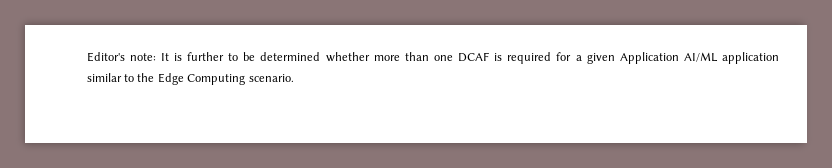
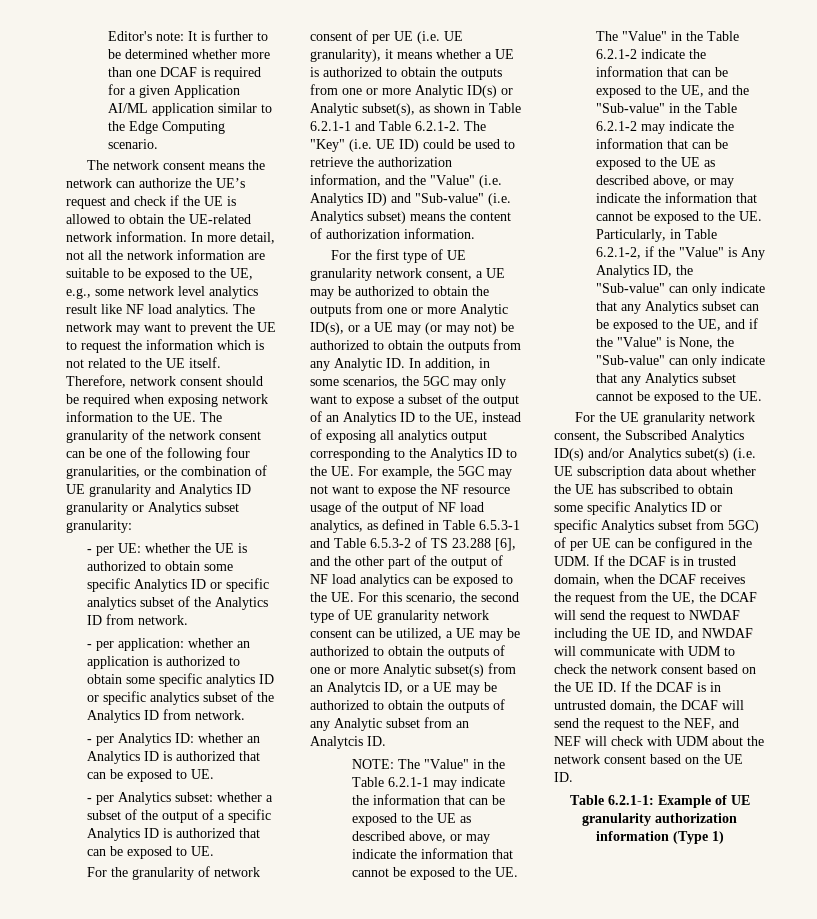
+ The network consent means the network can authorize the UE’s request and check if the UE is allowed to obtain the UE-related network information. In more detail, not all the network information are suitable to be exposed to the UE, e.g., some network level analytics result like NF load analytics. The network may want to prevent the UE to request the information which is not related to the UE itself. Therefore, network consent should be required when exposing network information to the UE. The granularity of the network consent can be one of the following four granularities, or the combination of UE granularity and Analytics ID granularity or Analytics subset granularity:
+ - per UE: whether the UE is authorized to obtain some specific Analytics ID or specific analytics subset of the Analytics ID from network.
+ - per application: whether an application is authorized to obtain some specific analytics ID or specific analytics subset of the Analytics ID from network.
+ - per Analytics ID: whether an Analytics ID is authorized that can be exposed to UE.
+ - per Analytics subset: whether a subset of the output of a specific Analytics ID is authorized that can be exposed to UE.
+ For the granularity of network consent of per UE (i.e. UE granularity), it means whether a UE is authorized to obtain the outputs from one or more Analytic ID(s) or Analytic subset(s), as shown in Table 6.2.1-1 and Table 6.2.1-2. The "Key" (i.e. UE ID) could be used to retrieve the authorization information, and the "Value" (i.e. Analytics ID) and "Sub-value" (i.e. Analytics subset) means the content of authorization information.
+ For the first type of UE granularity network consent, a UE may be authorized to obtain the outputs from one or more Analytic ID(s), or a UE may (or may not) be authorized to obtain the outputs from any Analytic ID. In addition, in some scenarios, the 5GC may only want to expose a subset of the output of an Analytics ID to the UE, instead of exposing all analytics output corresponding to the Analytics ID to the UE. For example, the 5GC may not want to expose the NF resource usage of the output of NF load analytics, as defined in Table 6.5.3-1 and Table 6.5.3-2 of TS 23.288 [6], and the other part of the output of NF load analytics can be exposed to the UE. For this scenario, the second type of UE granularity network consent can be utilized, a UE may be authorized to obtain the outputs of one or more Analytic subset(s) from an Analytcis ID, or a UE may be authorized to obtain the outputs of any Analytic subset from an Analytcis ID.
+ NOTE: The "Value" in the Table 6.2.1-1 may indicate the information that can be exposed to the UE as described above, or may indicate the information that cannot be exposed to the UE. The "Value" in the Table 6.2.1-2 indicate the information that can be exposed to the UE, and the "Sub-value" in the Table 6.2.1-2 may indicate the information that can be exposed to the UE as described above, or may indicate the information that cannot be exposed to the UE. Particularly, in Table 6.2.1-2, if the "Value" is Any Analytics ID, the "Sub-value" can only indicate that any Analytics subset can be exposed to the UE, and if the "Value" is None, the "Sub-value" can only indicate that any Analytics subset cannot be exposed to the UE.
+ For the UE granularity network consent, the Subscribed Analytics ID(s) and/or Analytics subet(s) (i.e. UE subscription data about whether the UE has subscribed to obtain some specific Analytics ID or specific Analytics subset from 5GC) of per UE can be configured in the UDM. If the DCAF is in trusted domain, when the DCAF receives the request from the UE, the DCAF will send the request to NWDAF including the UE ID, and NWDAF will communicate with UDM to check the network consent based on the UE ID. If the DCAF is in untrusted domain, the DCAF will send the request to the NEF, and NEF will check with UDM about the network consent based on the UE ID.
+ Table 6.2.1-1: Example of UE granularity authorization information (Type 1)

